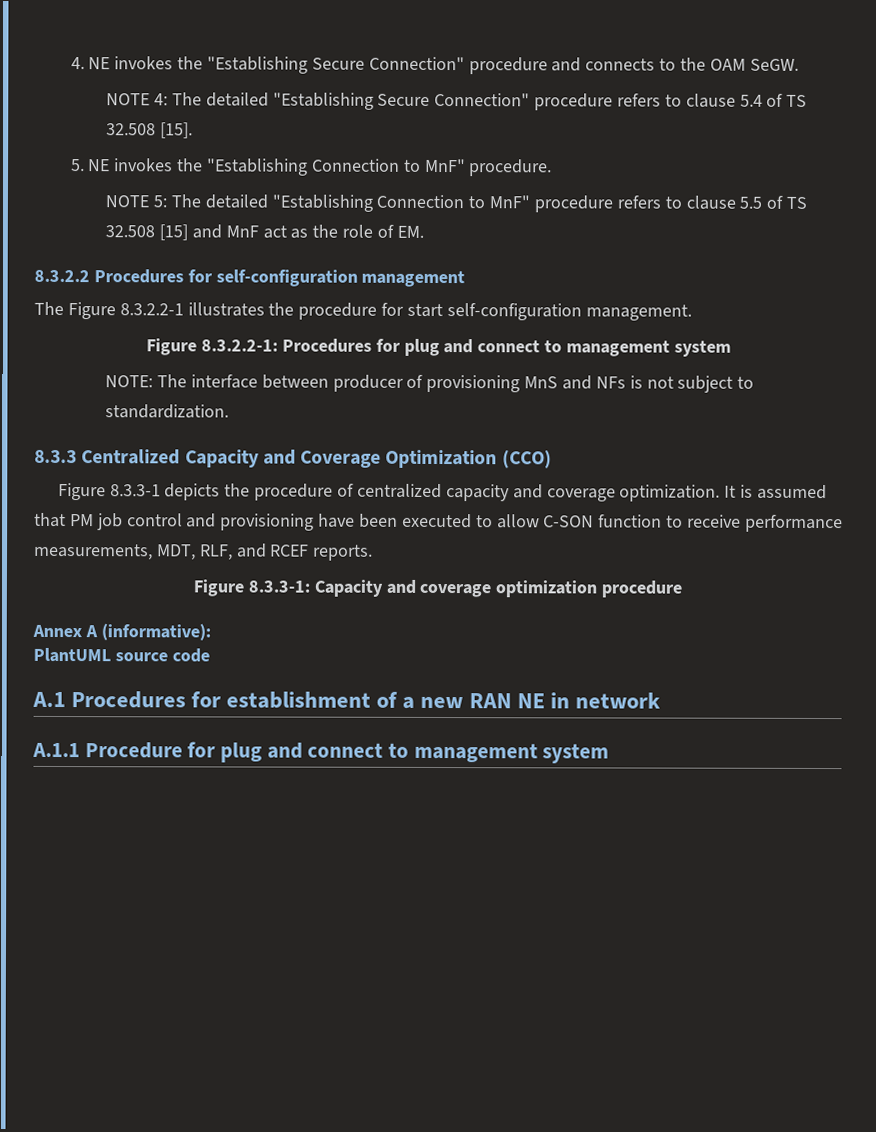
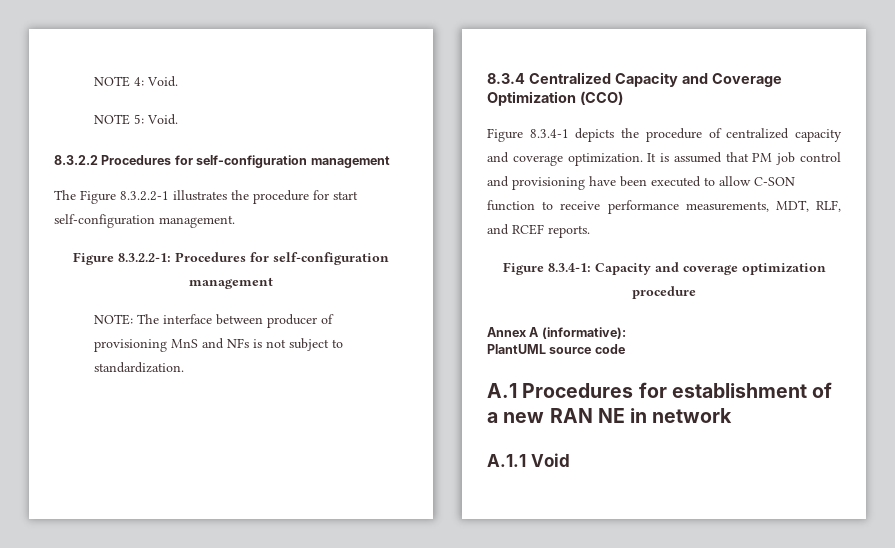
- 4. NE invokes the "Establishing Secure Connection" procedure and connects to the OAM SeGW.
- NOTE 4: The detailed "Establishing Secure Connection" procedure refers to clause 5.4 of TS 32.508 [15].
- 5. NE invokes the "Establishing Connection to MnF" procedure.
- NOTE 5: The detailed "Establishing Connection to MnF" procedure refers to clause 5.5 of TS 32.508 [15] and MnF act as the role of EM.
+ NOTE 4: Void.
+ NOTE 5: Void.
- Figure 8.3.2.2-1: Procedures for plug and connect to management system
+ Figure 8.3.2.2-1: Procedures for self-configuration management
- 8.3.3 Centralized Capacity and Coverage Optimization (CCO)
+ 8.3.4 Centralized Capacity and Coverage Optimization (CCO)
- Figure 8.3.3-1 depicts the procedure of centralized capacity and coverage optimization.
+ Figure 8.3.4-1 depicts the procedure of centralized capacity and coverage optimization.
- Figure 8.3.3-1: Capacity and coverage optimization procedure
+ Figure 8.3.4-1: Capacity and coverage optimization procedure
- A.1.1 Procedure for plug and connect to management system
+ A.1.1 Void

